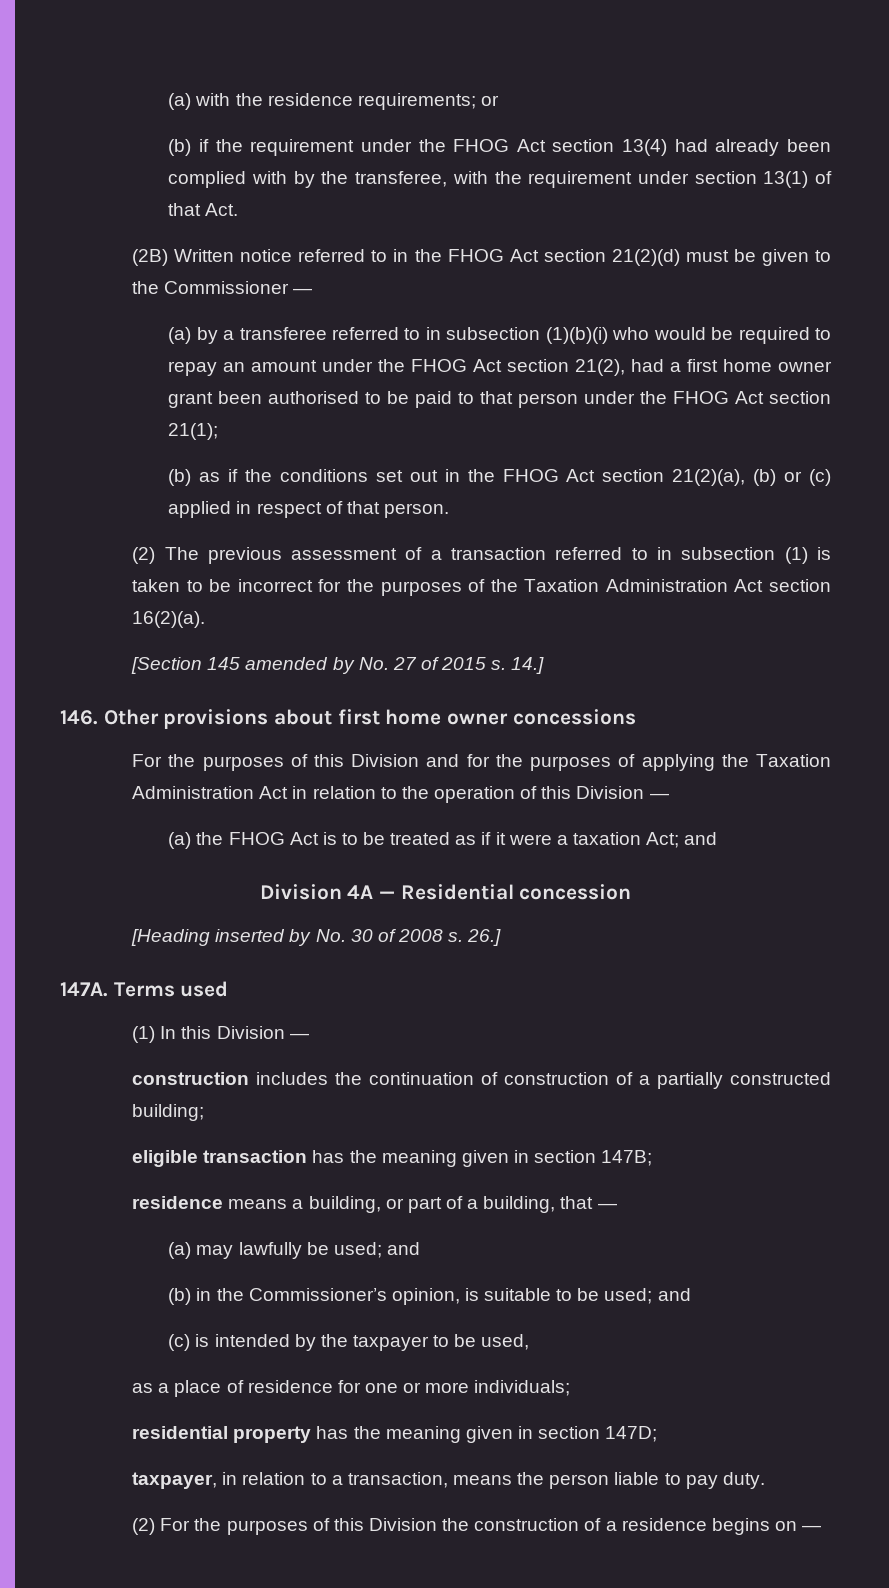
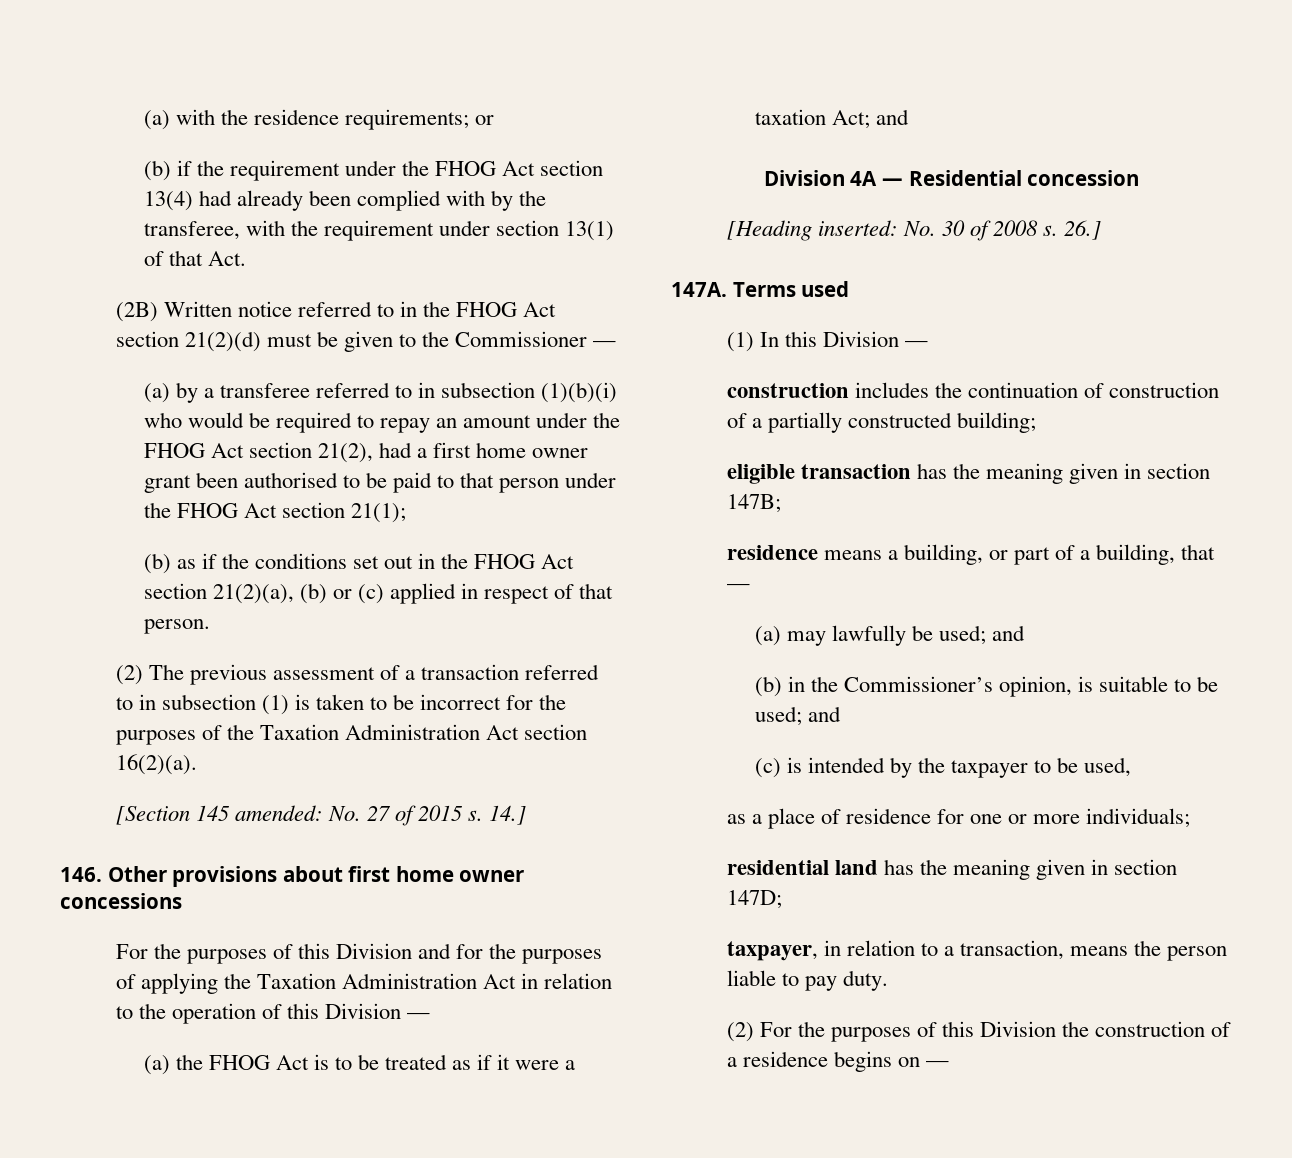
- [Section 145 amended by No. 27 of 2015 s.
+ [Section 145 amended: No. 27 of 2015 s.
- [Heading inserted by No. 30 of 2008 s.
+ [Heading inserted: No. 30 of 2008 s.
- residential property has the meaning given in section 147D;
+ residential land has the meaning given in section 147D;

